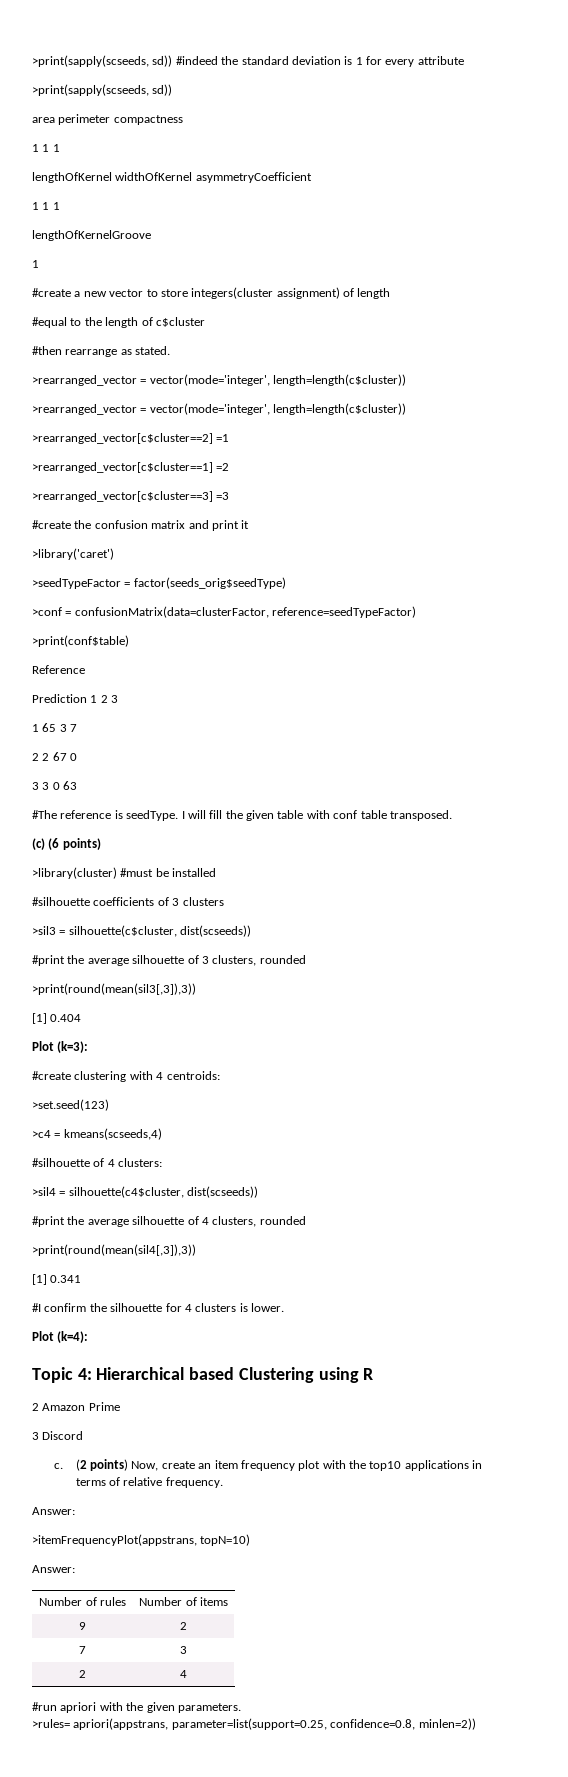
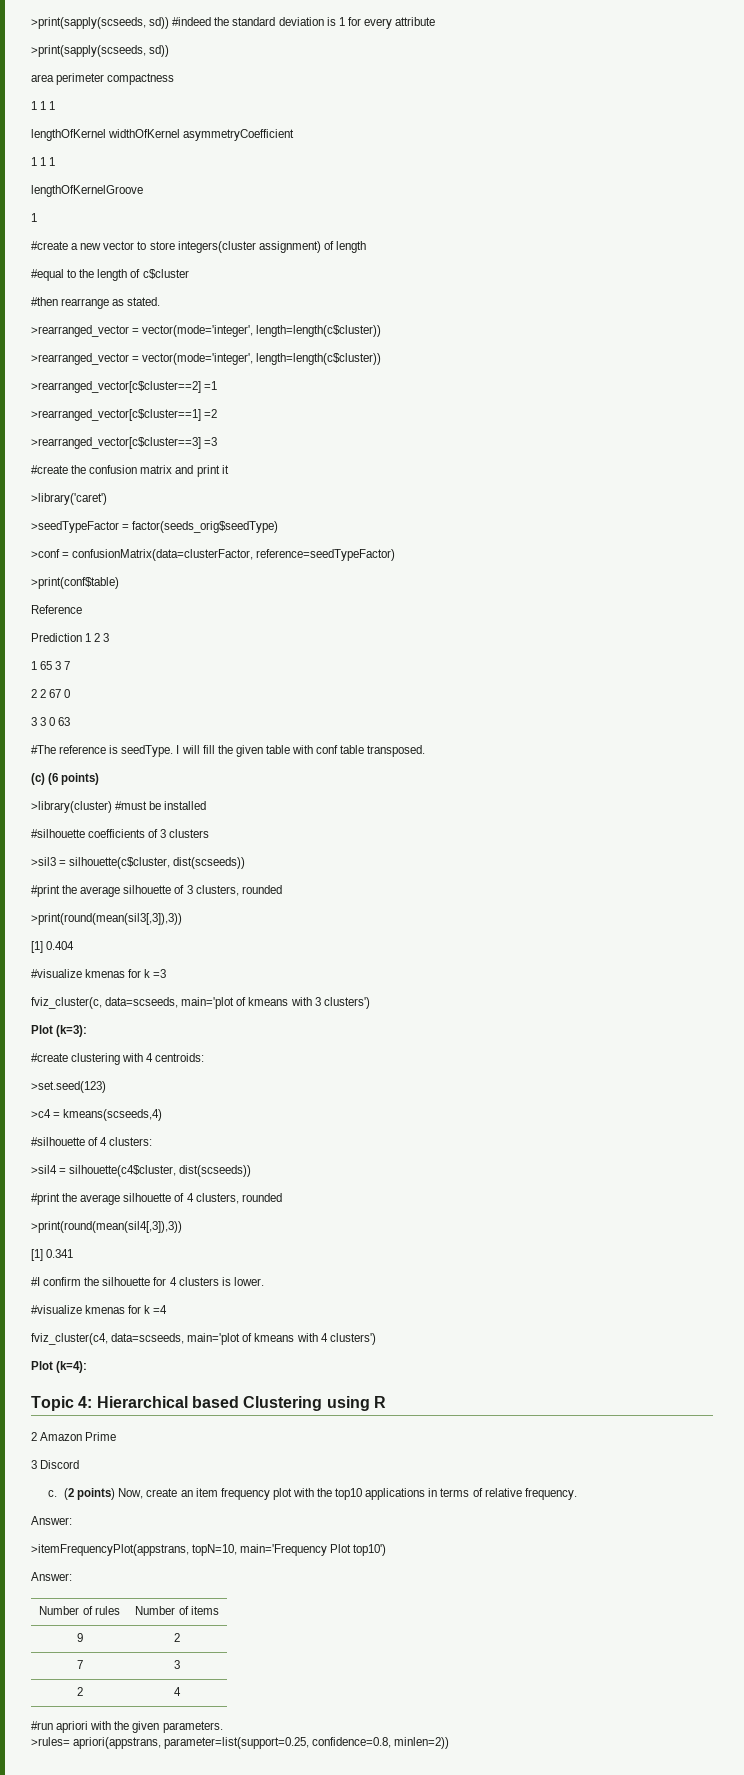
+ #visualize kmenas for k =3
+ fviz_cluster(c, data=scseeds, main='plot of kmeans with 3 clusters')
+ #visualize kmenas for k =4
+ fviz_cluster(c4, data=scseeds, main='plot of kmeans with 4 clusters')
- >itemFrequencyPlot(appstrans, topN=10)
+ >itemFrequencyPlot(appstrans, topN=10, main='Frequency Plot top10')

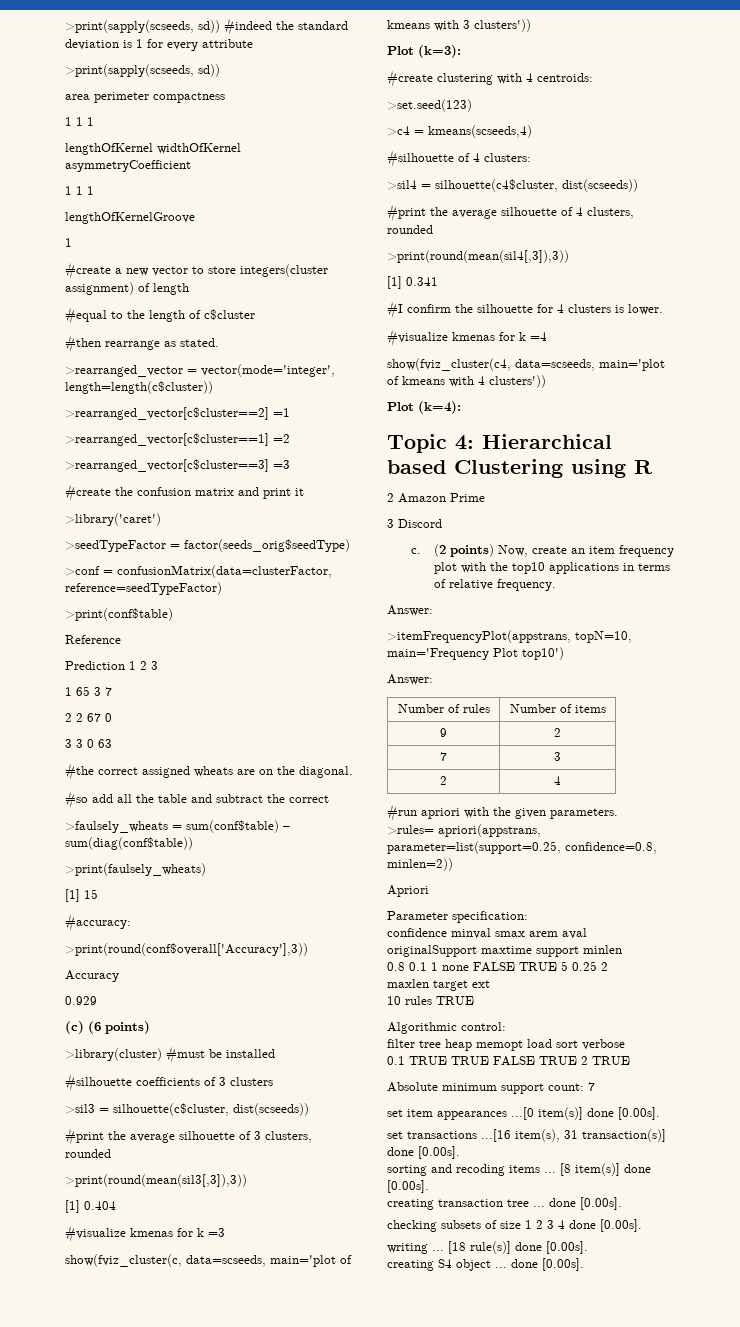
  #then rearrange as stated.
- >rearranged_vector = vector(mode='integer', length=length(c$cluster))
- #The reference is seedType. I will fill the given table with conf table transposed.
+ #the correct assigned wheats are on the diagonal.
+ #so add all the table and subtract the correct
+ >faulsely_wheats = sum(conf$table) – sum(diag(conf$table))
+ >print(faulsely_wheats)
+ [1] 15
+ #accuracy:
+ >print(round(conf$overall['Accuracy'],3))
+ Accuracy
+ 0.929
- fviz_cluster(c, data=scseeds, main='plot of kmeans with 3 clusters')
+ show(fviz_cluster(c, data=scseeds, main='plot of kmeans with 3 clusters'))
- fviz_cluster(c4, data=scseeds, main='plot of kmeans with 4 clusters')
+ show(fviz_cluster(c4, data=scseeds, main='plot of kmeans with 4 clusters'))
+ Apriori
+ Parameter specification:
+ confidence minval smax arem aval originalSupport maxtime support minlen
+ 0.8 0.1 1 none FALSE TRUE 5 0.25 2
+ maxlen target ext
+ 10 rules TRUE
+ Algorithmic control:
+ filter tree heap memopt load sort verbose
+ 0.1 TRUE TRUE FALSE TRUE 2 TRUE
+ Absolute minimum support count: 7
+ set item appearances ...[0 item(s)] done [0.00s].
+ set transactions ...[16 item(s), 31 transaction(s)] done [0.00s].
+ sorting and recoding items ... [8 item(s)] done [0.00s].
+ creating transaction tree ... done [0.00s].
+ checking subsets of size 1 2 3 4 done [0.00s].
+ writing ... [18 rule(s)] done [0.00s].
+ creating S4 object ... done [0.00s].

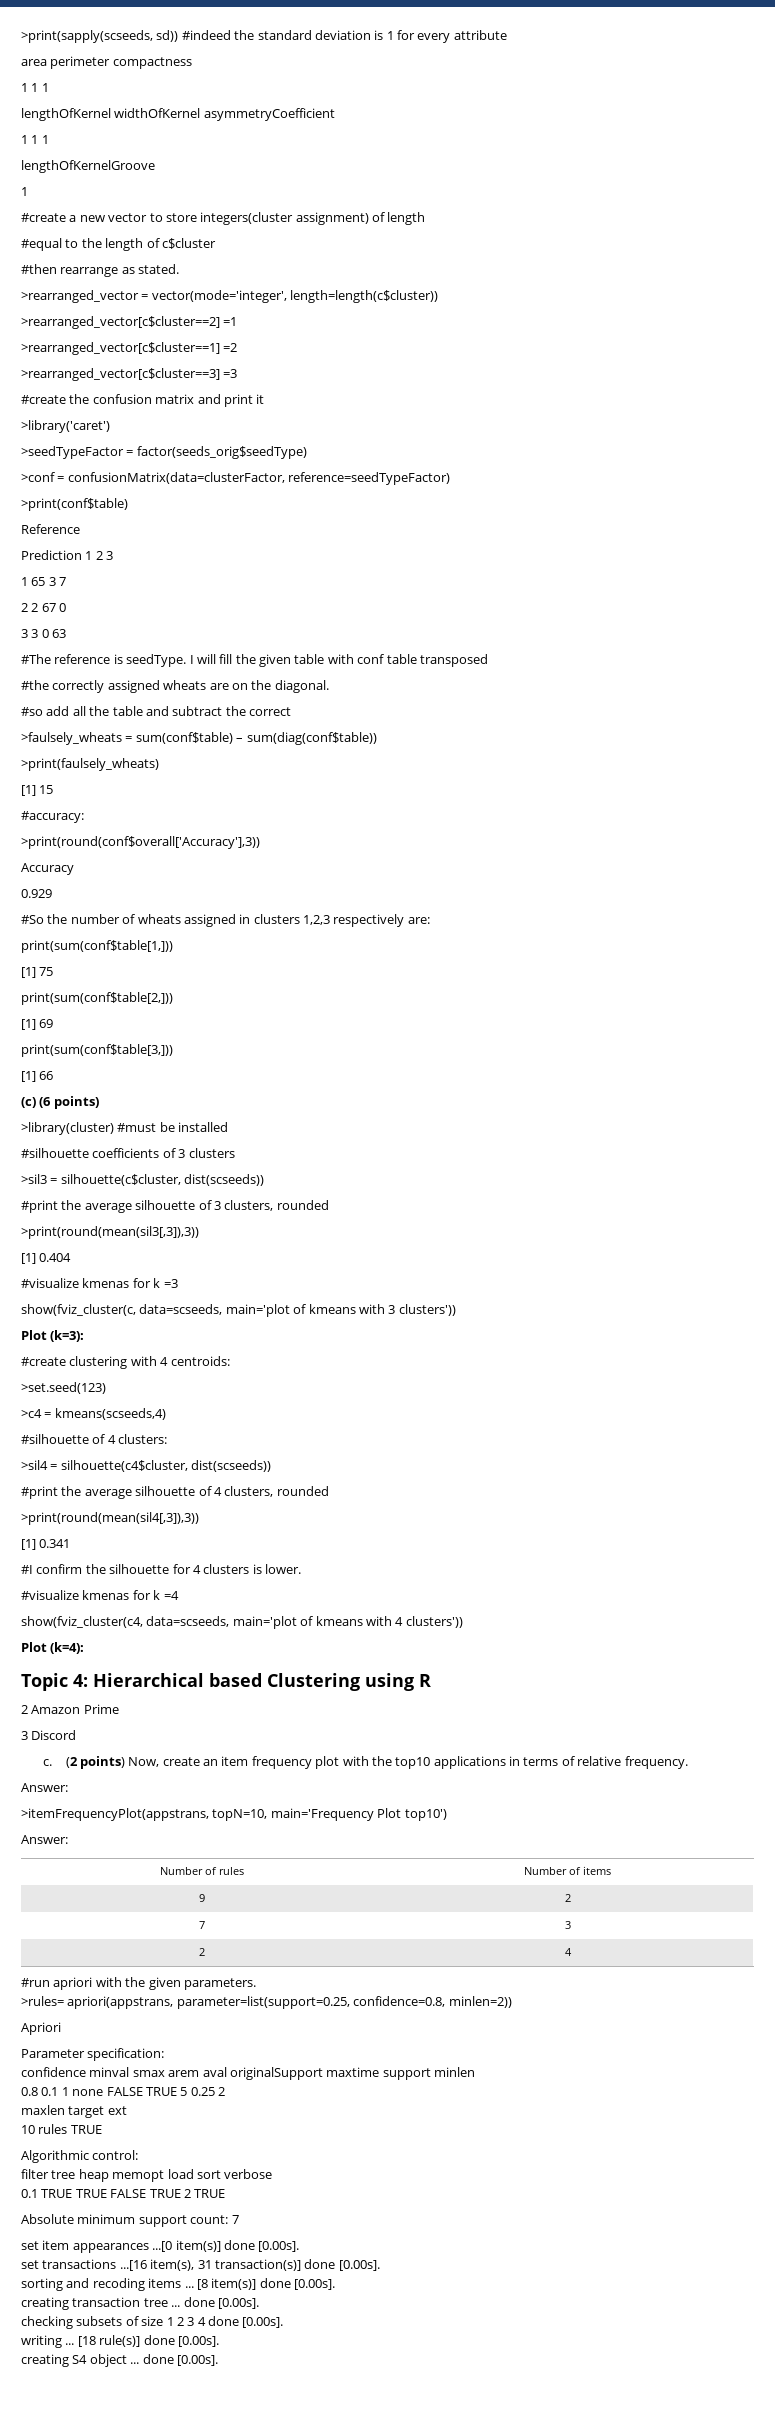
  >print(sapply(scseeds, sd)) #indeed the standard deviation is 1 for every attribute
- >print(sapply(scseeds, sd))
+ #The reference is seedType. I will fill the given table with conf table transposed
- #the correct assigned wheats are on the diagonal.
+ #the correctly assigned wheats are on the diagonal.
+ #So the number of wheats assigned in clusters 1,2,3 respectively are:
+ print(sum(conf$table[1,]))
+ [1] 75
+ print(sum(conf$table[2,]))
+ [1] 69
+ print(sum(conf$table[3,]))
+ [1] 66

